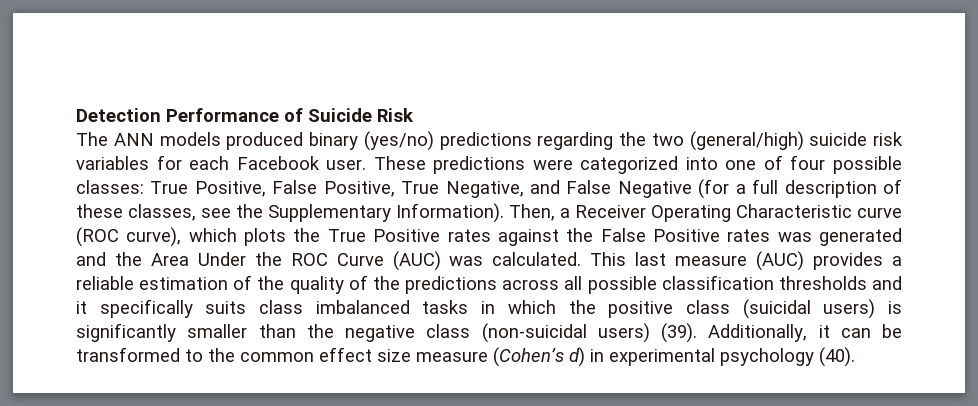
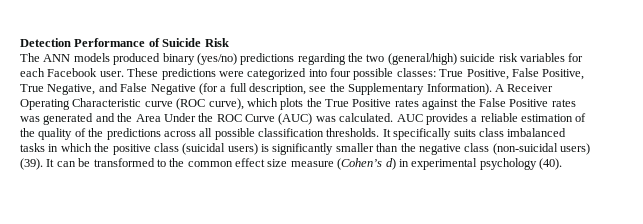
- These predictions were categorized into one of four possible classes: True Positive, False Positive, True Negative, and False Negative (for a full description of these classes, see the Supplementary Information).
+ These predictions were categorized into four possible classes: True Positive, False Positive, True Negative, and False Negative (for a full description, see the Supplementary Information).
- Then, a Receiver Operating Characteristic curve (ROC curve), which plots the True Positive rates against the False Positive rates was generated and the Area Under the ROC Curve (AUC) was calculated.
+ A Receiver Operating Characteristic curve (ROC curve), which plots the True Positive rates against the False Positive rates was generated and the Area Under the ROC Curve (AUC) was calculated.
- This last measure (AUC) provides a reliable estimation of the quality of the predictions across all possible classification thresholds and it specifically suits class imbalanced tasks in which the positive class (suicidal users) is significantly smaller than the negative class (non-suicidal users) (39).
+ AUC provides a reliable estimation of the quality of the predictions across all possible classification thresholds. It specifically suits class imbalanced tasks in which the positive class (suicidal users) is significantly smaller than the negative class (non-suicidal users) (39).
- Additionally, it can be transformed to the common effect size measure (Cohen’s d) in experimental psychology (40).
+ It can be transformed to the common effect size measure (Cohen’s d) in experimental psychology (40).

